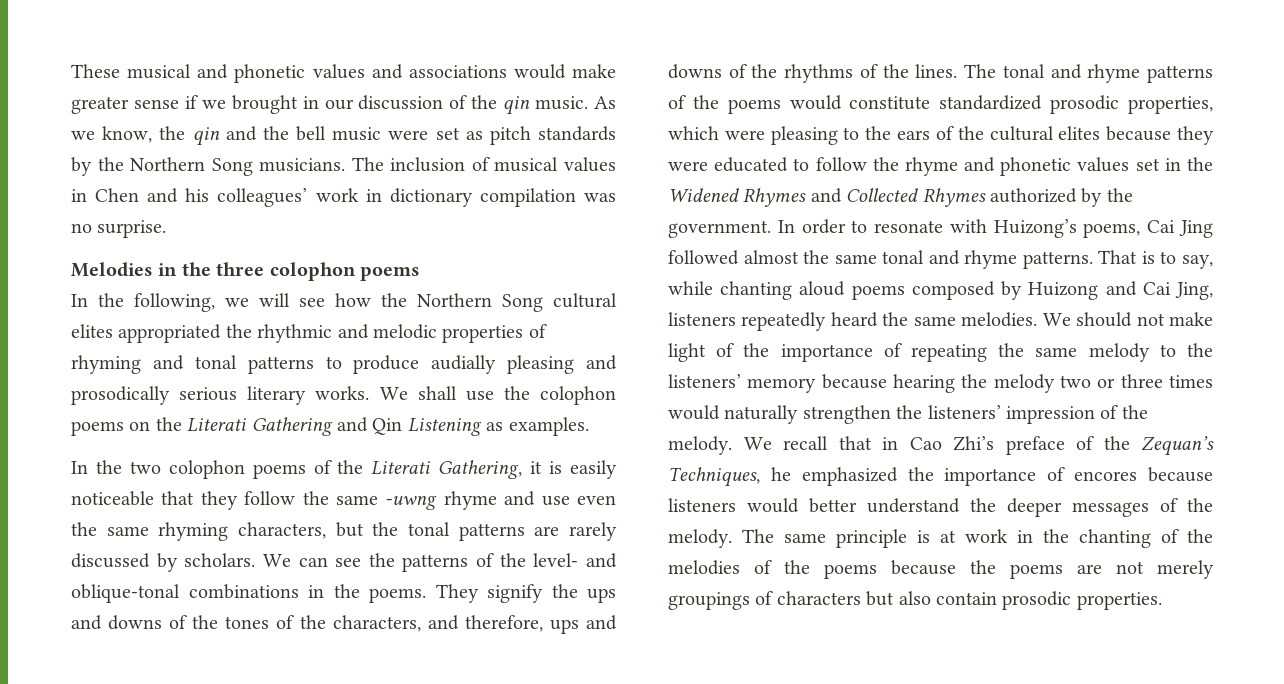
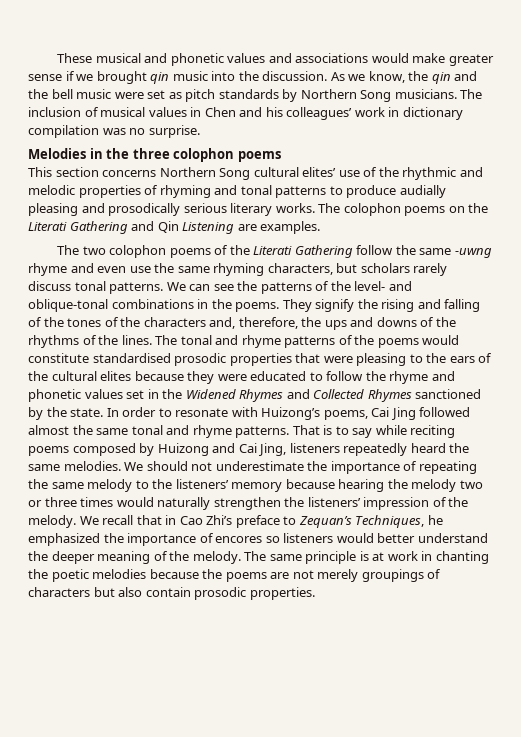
- These musical and phonetic values and associations would make greater sense if we brought in our discussion of the qin music.
+ These musical and phonetic values and associations would make greater sense if we brought qin music into the discussion.
- As we know, the qin and the bell music were set as pitch standards by the Northern Song musicians.
+ As we know, the qin and the bell music were set as pitch standards by Northern Song musicians.
- In the following, we will see how the Northern Song cultural elites appropriated the rhythmic and melodic properties of rhyming and tonal patterns to produce audially pleasing and prosodically serious literary works.
+ This section concerns Northern Song cultural elites’ use of the rhythmic and melodic properties of rhyming and tonal patterns to produce audially pleasing and prosodically serious literary works.
- We shall use the colophon poems on the Literati Gathering and Qin Listening as examples.
+ The colophon poems on the Literati Gathering and Qin Listening are examples.
- In the two colophon poems of the Literati Gathering, it is easily noticeable that they follow the same -uwng rhyme and use even the same rhyming characters, but the tonal patterns are rarely discussed by scholars.
+ The two colophon poems of the Literati Gathering follow the same -uwng rhyme and even use the same rhyming characters, but scholars rarely discuss tonal patterns.
- They signify the ups and downs of the tones of the characters, and therefore, ups and downs of the rhythms of the lines.
+ They signify the rising and falling of the tones of the characters and, therefore, the ups and downs of the rhythms of the lines.
- The tonal and rhyme patterns of the poems would constitute standardized prosodic properties, which were pleasing to the ears of the cultural elites because they were educated to follow the rhyme and phonetic values set in the Widened Rhymes and Collected Rhymes authorized by the government.
+ The tonal and rhyme patterns of the poems would constitute standardised prosodic properties that were pleasing to the ears of the cultural elites because they were educated to follow the rhyme and phonetic values set in the Widened Rhymes and Collected Rhymes sanctioned by the state.
- That is to say, while chanting aloud poems composed by Huizong and Cai Jing, listeners repeatedly heard the same melodies.
+ That is to say while reciting poems composed by Huizong and Cai Jing, listeners repeatedly heard the same melodies.
- We should not make light of the importance of repeating the same melody to the listeners’ memory because hearing the melody two or three times would naturally strengthen the listeners’ impression of the melody.
+ We should not underestimate the importance of repeating the same melody to the listeners’ memory because hearing the melody two or three times would naturally strengthen the listeners’ impression of the melody.
- We recall that in Cao Zhi’s preface of the Zequan’s Techniques, he emphasized the importance of encores because listeners would better understand the deeper messages of the melody.
+ We recall that in Cao Zhi’s preface to Zequan’s Techniques, he emphasized the importance of encores so listeners would better understand the deeper meaning of the melody.
- The same principle is at work in the chanting of the melodies of the poems because the poems are not merely groupings of characters but also contain prosodic properties.
+ The same principle is at work in chanting the poetic melodies because the poems are not merely groupings of characters but also contain prosodic properties.

